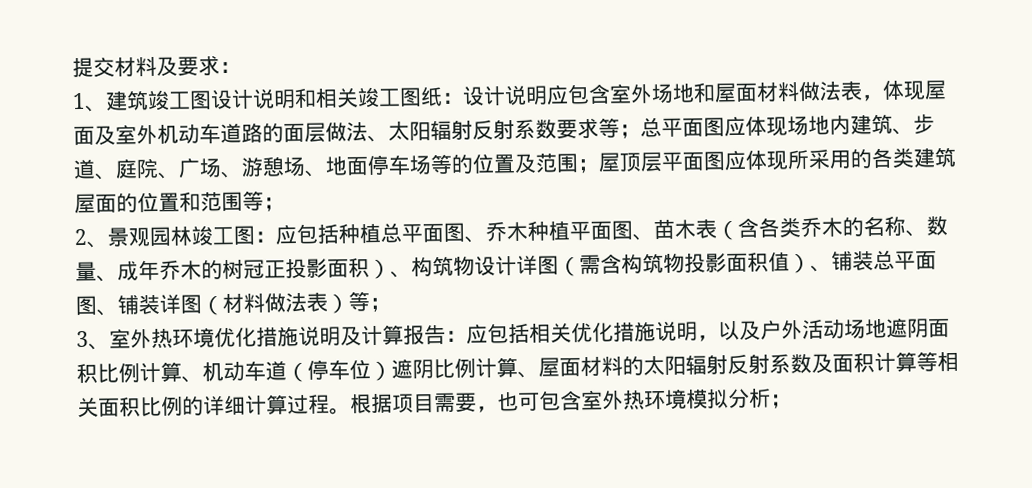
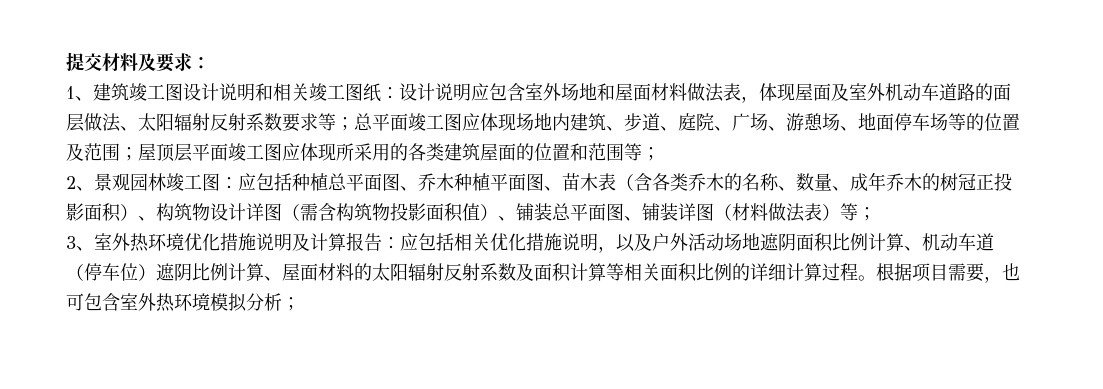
- 总平面图应体现场地内建筑、步道、庭院、广场、游憩场、地面停车场等的位置及范围；
+ 总平面竣工图应体现场地内建筑、步道、庭院、广场、游憩场、地面停车场等的位置及范围；
- 屋顶层平面图应体现所采用的各类建筑屋面的位置和范围等；
+ 屋顶层平面竣工图应体现所采用的各类建筑屋面的位置和范围等；

